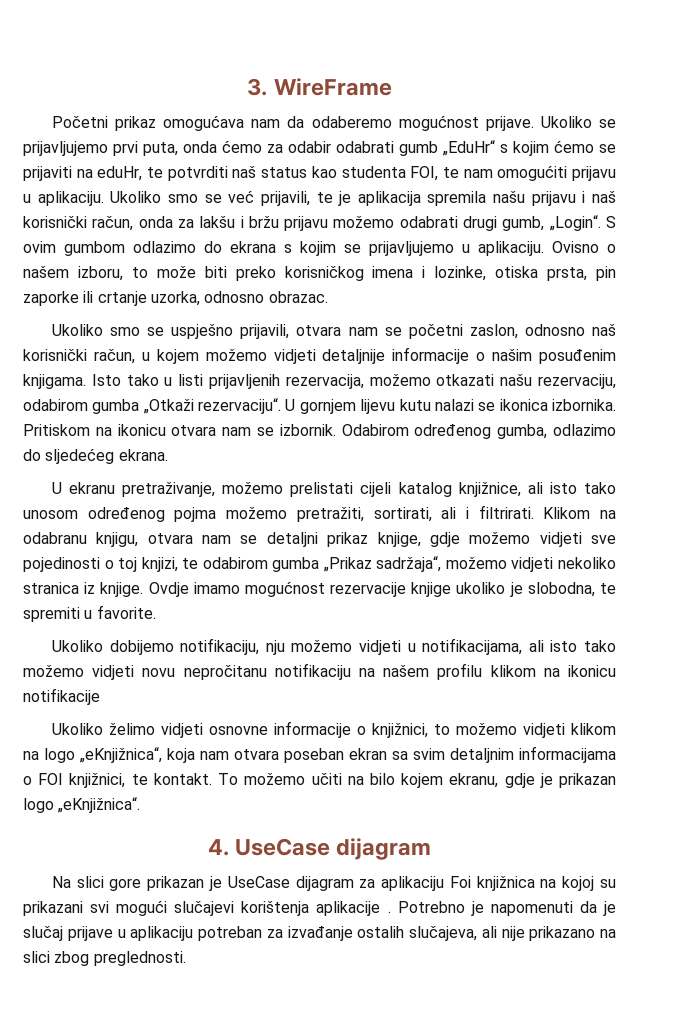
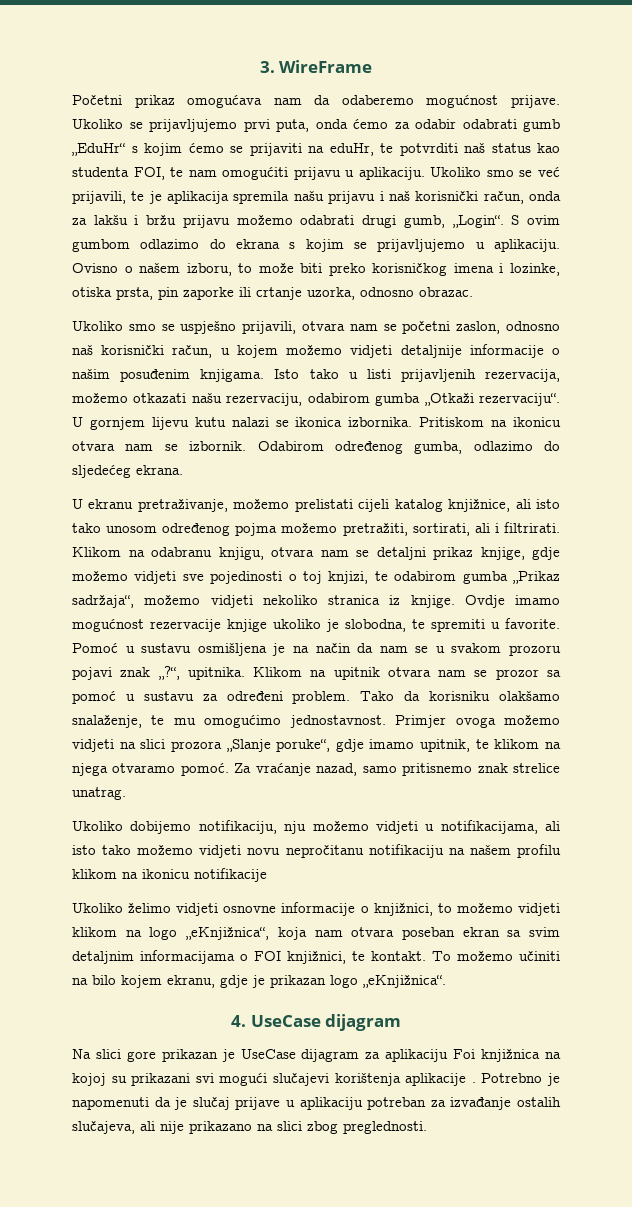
+ Pomoć u sustavu osmišljena je na način da nam se u svakom prozoru pojavi znak „?“, upitnika. Klikom na upitnik otvara nam se prozor sa pomoć u sustavu za određeni problem. Tako da korisniku olakšamo snalaženje, te mu omogućimo jednostavnost. Primjer ovoga možemo vidjeti na slici prozora „Slanje poruke“, gdje imamo upitnik, te klikom na njega otvaramo pomoć. Za vraćanje nazad, samo pritisnemo znak strelice unatrag.
- To možemo učiti na bilo kojem ekranu, gdje je prikazan logo „eKnjižnica“.
+ To možemo učiniti na bilo kojem ekranu, gdje je prikazan logo „eKnjižnica“.

